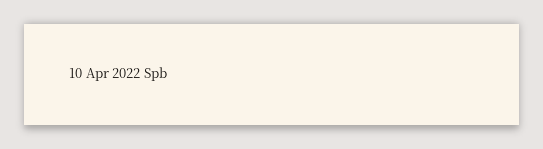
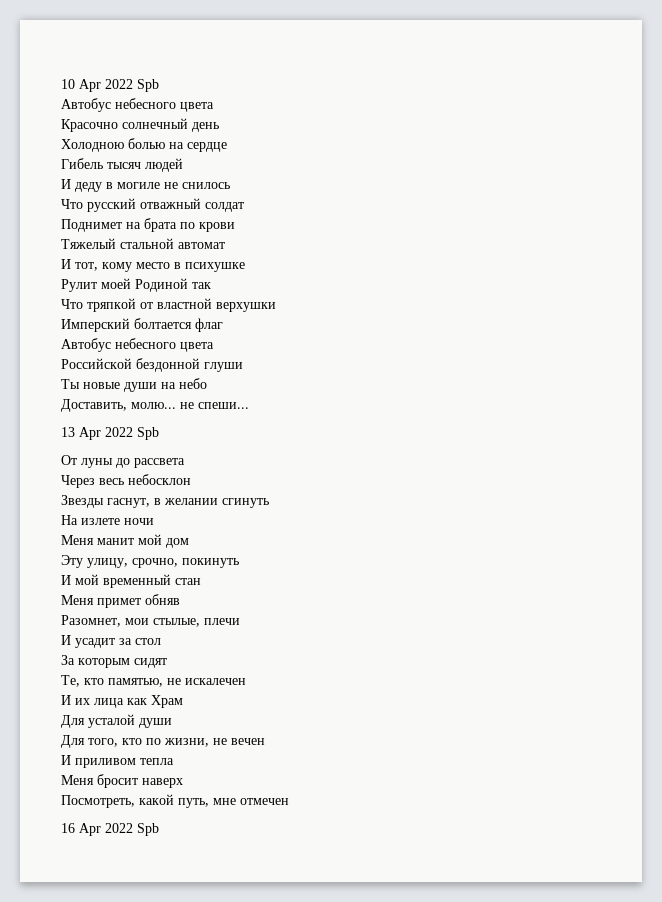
  10 Apr 2022 Spb
+ Автобус небесного цвета
+ Красочно солнечный день
+ Холодною болью на сердце
+ Гибель тысяч людей
+ И деду в могиле не снилось
+ Что русский отважный солдат
+ Поднимет на брата по крови
+ Тяжелый стальной автомат
+ И тот, кому место в психушке
+ Рулит моей Родиной так
+ Что тряпкой от властной верхушки
+ Имперский болтается флаг
+ Автобус небесного цвета
+ Российской бездонной глуши
+ Ты новые души на небо
+ Доставить, молю... не спеши...
+ 13 Apr 2022 Spb
+ От луны до рассвета
+ Через весь небосклон
+ Звезды гаснут, в желании сгинуть
+ На излете ночи
+ Меня манит мой дом
+ Эту улицу, срочно, покинуть
+ И мой временный стан
+ Меня примет обняв
+ Разомнет, мои стылые, плечи
+ И усадит за стол
+ За которым сидят
+ Те, кто памятью, не искалечен
+ И их лица как Храм
+ Для усталой души
+ Для того, кто по жизни, не вечен
+ И приливом тепла
+ Меня бросит наверх
+ Посмотреть, какой путь, мне отмечен
+ 16 Apr 2022 Spb

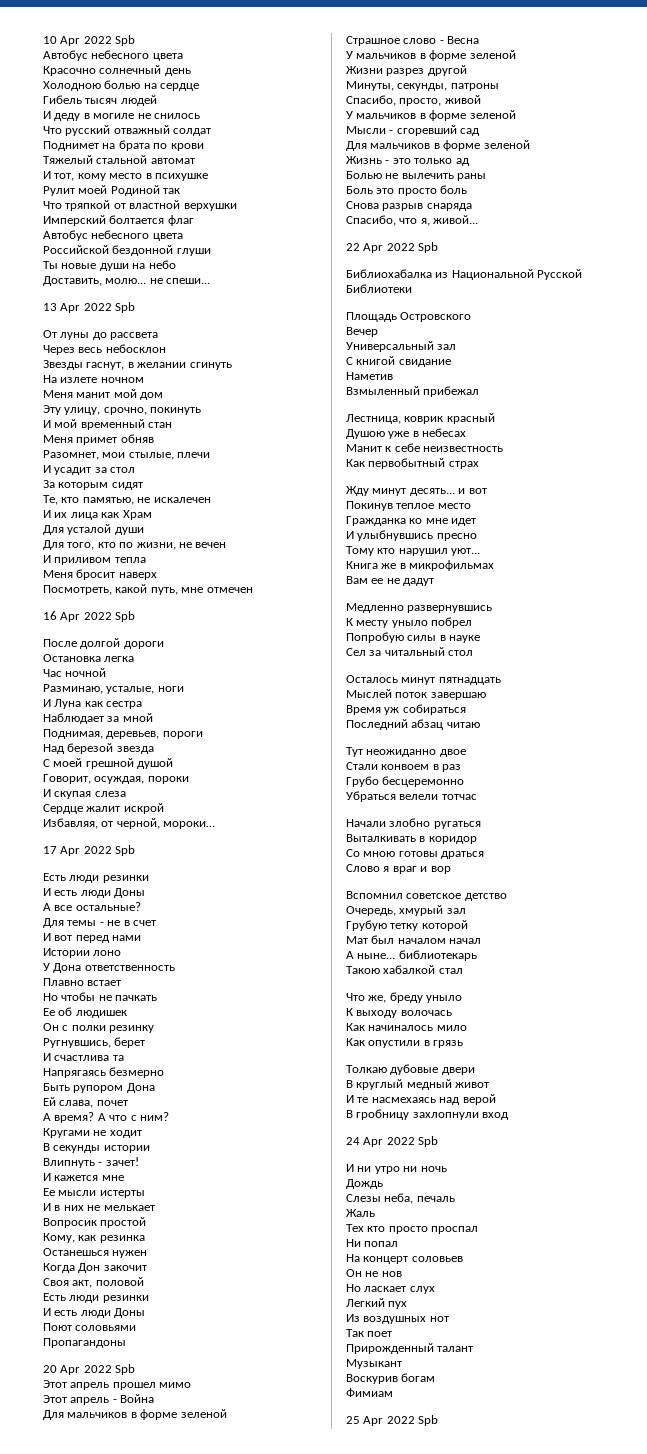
- На излете ночи
+ На излете ночном
+ После долгой дороги
+ Остановка легка
+ Час ночной
+ Разминаю, усталые, ноги
+ И Луна как сестра
+ Наблюдает за мной
+ Поднимая, деревьев, пороги
+ Над березой звезда
+ С моей грешной душой
+ Говорит, осуждая, пороки
+ И скупая слеза
+ Сердце жалит искрой
+ Избавляя, от черной, мороки…
+ 17 Apr 2022 Spb
+ Есть люди резинки
+ И есть люди Доны
+ А все остальные?
+ Для темы - не в счет
+ И вот перед нами
+ Истории лоно
+ У Дона ответственность
+ Плавно встает
+ Но чтобы не пачкать
+ Ее об людишек
+ Он с полки резинку
+ Ругнувшись, берет
+ И счастлива та
+ Напрягаясь безмерно
+ Быть рупором Дона
+ Ей слава, почет
+ А время? А что с ним?
+ Кругами не ходит
+ В секунды истории
+ Влипнуть - зачет!
+ И кажется мне
+ Ее мысли истерты
+ И в них не мелькает
+ Вопросик простой
+ Кому, как резинка
+ Останешься нужен
+ Когда Дон закочит
+ Своя акт, половой
+ Есть люди резинки
+ И есть люди Доны
+ Поют соловьями
+ Пропагандоны
+ 20 Apr 2022 Spb
+ Этот апрель прошел мимо
+ Этот апрель - Война
+ Для мальчиков в форме зеленой
+ Страшное слово - Весна
+ У мальчиков в форме зеленой
+ Жизни разрез другой
+ Минуты, секунды, патроны
+ Спасибо, просто, живой
+ У мальчиков в форме зеленой
+ Мысли - сгоревший сад
+ Для мальчиков в форме зеленой
+ Жизнь - это только ад
+ Болью не вылечить раны
+ Боль это просто боль
+ Снова разрыв снаряда
+ Спасибо, что я, живой...
+ 22 Apr 2022 Spb
+ Библиохабалка из Национальной Русской Библиотеки
+ Площадь Островского
+ Вечер
+ Универсальный зал
+ С книгой свидание
+ Наметив
+ Взмыленный прибежал
+ Лестница, коврик красный
+ Душою уже в небесах
+ Манит к себе неизвестность
+ Как первобытный страх
+ Жду минут десять... и вот
+ Покинув теплое место
+ Гражданка ко мне идет
+ И улыбнувшись пресно
+ Тому кто нарушил уют...
+ Книга же в микрофильмах
+ Вам ее не дадут
+ Медленно развернувшись
+ К месту уныло побрел
+ Попробую силы в науке
+ Сел за читальный стол
+ Осталось минут пятнадцать
+ Мыслей поток завершаю
+ Время уж собираться
+ Последний абзац читаю
+ Тут неожиданно двое
+ Стали конвоем в раз
+ Грубо бесцеремонно
+ Убраться велели тотчас
+ Начали злобно ругаться
+ Выталкивать в коридор
+ Со мною готовы драться
+ Слово я враг и вор
+ Вспомнил советское детство
+ Очередь, хмурый зал
+ Грубую тетку которой
+ Мат был началом начал
+ А ныне... библиотекарь
+ Такою хабалкой стал
+ Что же, бреду уныло
+ К выходу волочась
+ Как начиналось мило
+ Как опустили в грязь
+ Толкаю дубовые двери
+ В круглый медный живот
+ И те насмехаясь над верой
+ В гробницу захлопнули вход
+ 24 Apr 2022 Spb
+ И ни утро ни ночь
+ Дождь
+ Слезы неба, печаль
+ Жаль
+ Тех кто просто проспал
+ Ни попал
+ На концерт соловьев
+ Он не нов
+ Но ласкает слух
+ Легкий пух
+ Из воздушных нот
+ Так поет
+ Прирожденный талант
+ Музыкант
+ Воскурив богам
+ Фимиам
+ 25 Apr 2022 Spb

